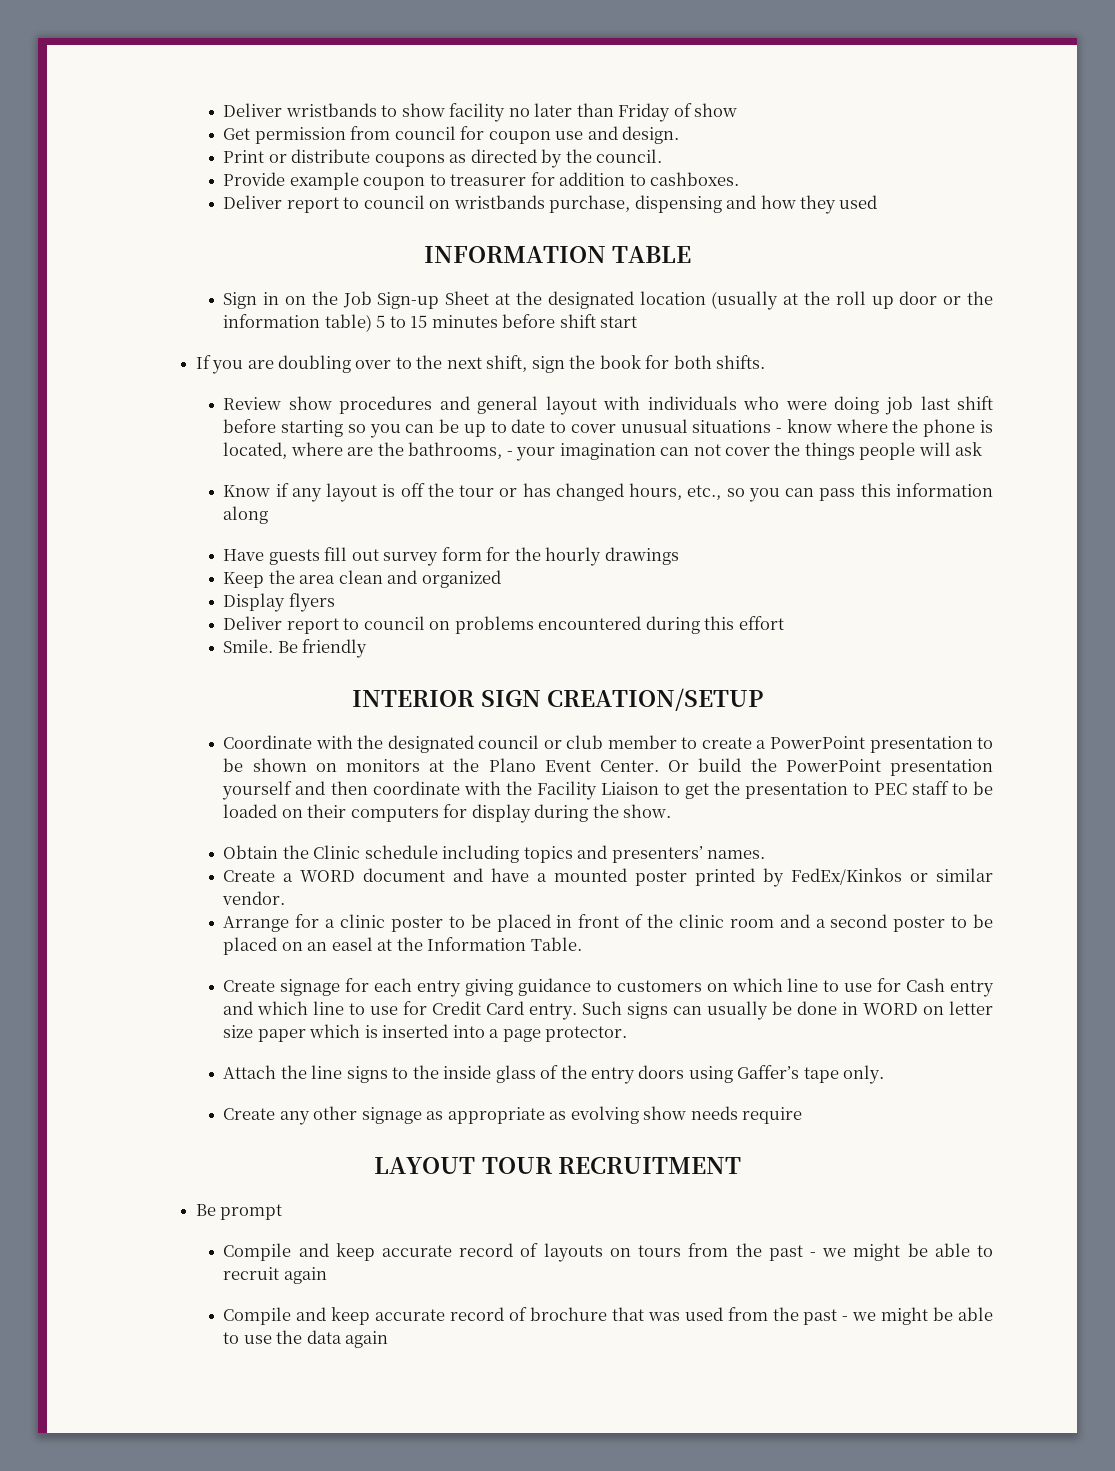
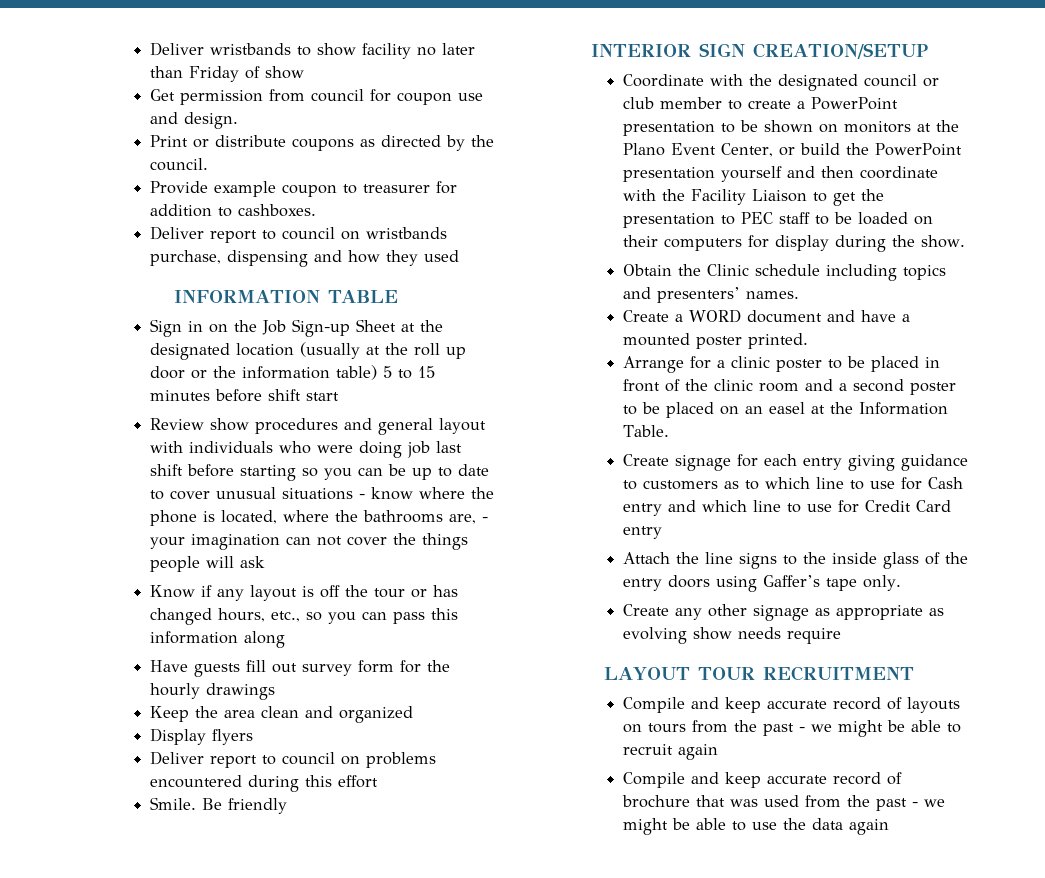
- If you are doubling over to the next shift, sign the book for both shifts.
- Review show procedures and general layout with individuals who were doing job last shift before starting so you can be up to date to cover unusual situations - know where the phone is located, where are the bathrooms, - your imagination can not cover the things people will ask
+ Review show procedures and general layout with individuals who were doing job last shift before starting so you can be up to date to cover unusual situations - know where the phone is located, where the bathrooms are, - your imagination can not cover the things people will ask
- Coordinate with the designated council or club member to create a PowerPoint presentation to be shown on monitors at the Plano Event Center. Or build the PowerPoint presentation yourself and then coordinate with the Facility Liaison to get the presentation to PEC staff to be loaded on their computers for display during the show.
+ Coordinate with the designated council or club member to create a PowerPoint presentation to be shown on monitors at the Plano Event Center, or build the PowerPoint presentation yourself and then coordinate with the Facility Liaison to get the presentation to PEC staff to be loaded on their computers for display during the show.
- Create a WORD document and have a mounted poster printed by FedEx/Kinkos or similar vendor.
+ Create a WORD document and have a mounted poster printed.
- Create signage for each entry giving guidance to customers on which line to use for Cash entry and which line to use for Credit Card entry. Such signs can usually be done in WORD on letter size paper which is inserted into a page protector.
+ Create signage for each entry giving guidance to customers as to which line to use for Cash entry and which line to use for Credit Card entry
- Be prompt

